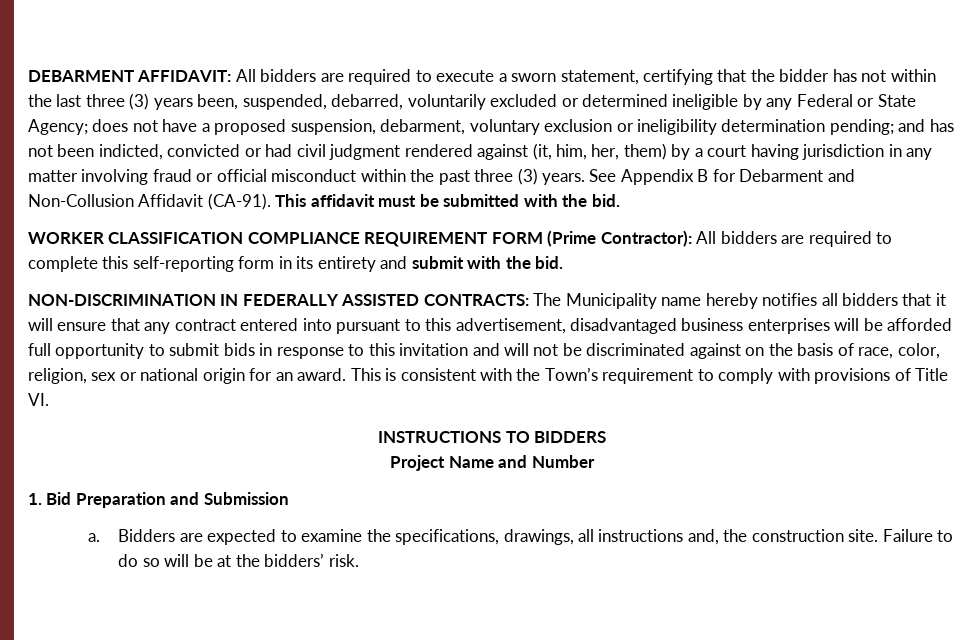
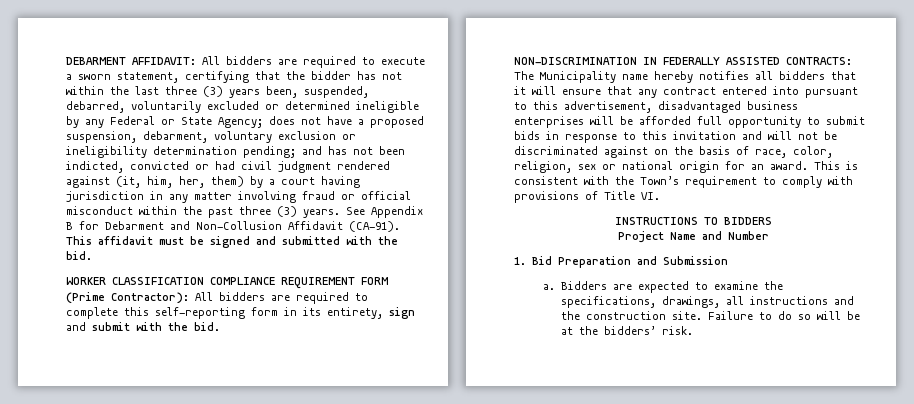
- This affidavit must be submitted with the bid.
+ This affidavit must be signed and submitted with the bid.
- WORKER CLASSIFICATION COMPLIANCE REQUIREMENT FORM (Prime Contractor): All bidders are required to complete this self-reporting form in its entirety and submit with the bid.
+ WORKER CLASSIFICATION COMPLIANCE REQUIREMENT FORM (Prime Contractor): All bidders are required to complete this self-reporting form in its entirety, sign and submit with the bid.
- Bidders are expected to examine the specifications, drawings, all instructions and, the construction site.
+ Bidders are expected to examine the specifications, drawings, all instructions and the construction site.

